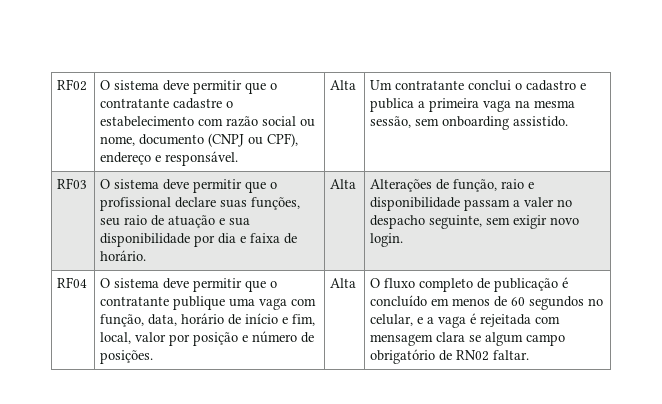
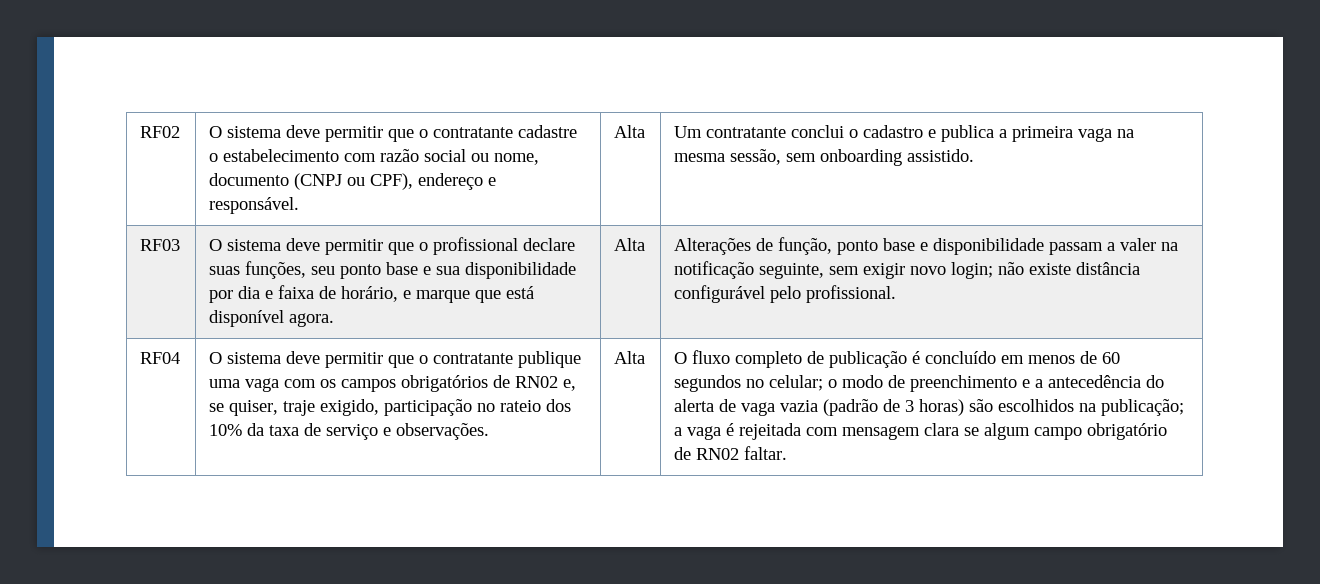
- O sistema deve permitir que o profissional declare suas funções, seu raio de atuação e sua disponibilidade por dia e faixa de horário.
+ O sistema deve permitir que o profissional declare suas funções, seu ponto base e sua disponibilidade por dia e faixa de horário, e marque que está disponível agora.
- Alterações de função, raio e disponibilidade passam a valer no despacho seguinte, sem exigir novo login.
+ Alterações de função, ponto base e disponibilidade passam a valer na notificação seguinte, sem exigir novo login; não existe distância configurável pelo profissional.
- O sistema deve permitir que o contratante publique uma vaga com função, data, horário de início e fim, local, valor por posição e número de posições.
+ O sistema deve permitir que o contratante publique uma vaga com os campos obrigatórios de RN02 e, se quiser, traje exigido, participação no rateio dos 10% da taxa de serviço e observações.
- O fluxo completo de publicação é concluído em menos de 60 segundos no celular, e a vaga é rejeitada com mensagem clara se algum campo obrigatório de RN02 faltar.
+ O fluxo completo de publicação é concluído em menos de 60 segundos no celular; o modo de preenchimento e a antecedência do alerta de vaga vazia (padrão de 3 horas) são escolhidos na publicação; a vaga é rejeitada com mensagem clara se algum campo obrigatório de RN02 faltar.

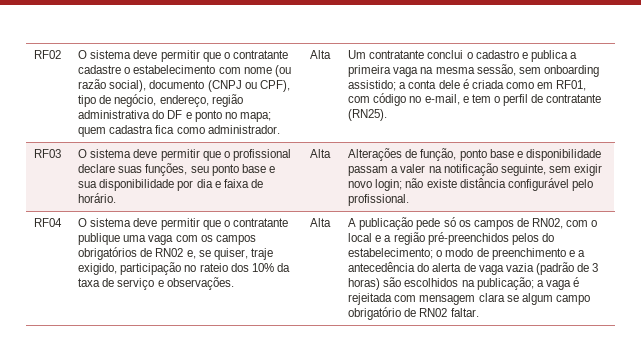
- O sistema deve permitir que o contratante cadastre o estabelecimento com razão social ou nome, documento (CNPJ ou CPF), endereço e responsável.
+ O sistema deve permitir que o contratante cadastre o estabelecimento com nome (ou razão social), documento (CNPJ ou CPF), tipo de negócio, endereço, região administrativa do DF e ponto no mapa; quem cadastra fica como administrador.
- Um contratante conclui o cadastro e publica a primeira vaga na mesma sessão, sem onboarding assistido.
+ Um contratante conclui o cadastro e publica a primeira vaga na mesma sessão, sem onboarding assistido; a conta dele é criada como em RF01, com código no e-mail, e tem o perfil de contratante (RN25).
- O sistema deve permitir que o profissional declare suas funções, seu ponto base e sua disponibilidade por dia e faixa de horário, e marque que está disponível agora.
+ O sistema deve permitir que o profissional declare suas funções, seu ponto base e sua disponibilidade por dia e faixa de horário.
- O fluxo completo de publicação é concluído em menos de 60 segundos no celular; o modo de preenchimento e a antecedência do alerta de vaga vazia (padrão de 3 horas) são escolhidos na publicação; a vaga é rejeitada com mensagem clara se algum campo obrigatório de RN02 faltar.
+ A publicação pede só os campos de RN02, com o local e a região pré-preenchidos pelos do estabelecimento; o modo de preenchimento e a antecedência do alerta de vaga vazia (padrão de 3 horas) são escolhidos na publicação; a vaga é rejeitada com mensagem clara se algum campo obrigatório de RN02 faltar.

